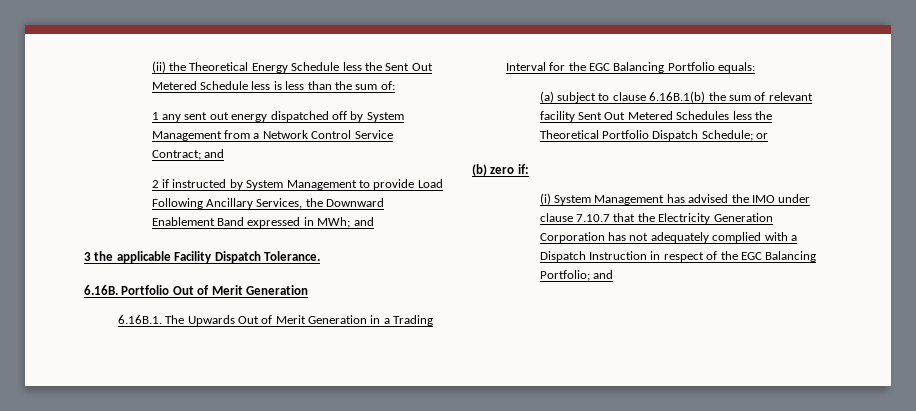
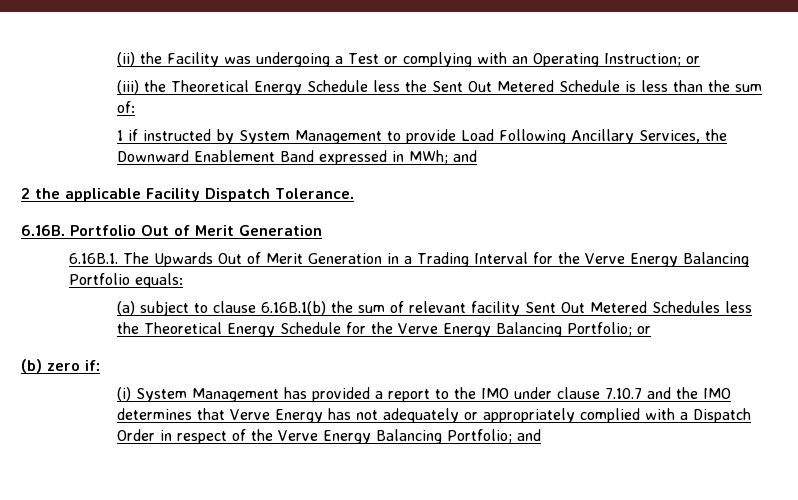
- (ii) the Theoretical Energy Schedule less the Sent Out Metered Schedule less is less than the sum of:
+ (ii) the Facility was undergoing a Test or complying with an Operating Instruction; or
+ (iii) the Theoretical Energy Schedule less the Sent Out Metered Schedule is less than the sum of:
- 1 any sent out energy dispatched off by System Management from a Network Control Service Contract; and
- 2 if instructed by System Management to provide Load Following Ancillary Services, the Downward Enablement Band expressed in MWh; and
+ 1 if instructed by System Management to provide Load Following Ancillary Services, the Downward Enablement Band expressed in MWh; and
- 3 the applicable Facility Dispatch Tolerance.
+ 2 the applicable Facility Dispatch Tolerance.
- 6.16B.1. The Upwards Out of Merit Generation in a Trading Interval for the EGC Balancing Portfolio equals:
+ 6.16B.1. The Upwards Out of Merit Generation in a Trading Interval for the Verve Energy Balancing Portfolio equals:
- (a) subject to clause 6.16B.1(b) the sum of relevant facility Sent Out Metered Schedules less the Theoretical Portfolio Dispatch Schedule; or
+ (a) subject to clause 6.16B.1(b) the sum of relevant facility Sent Out Metered Schedules less the Theoretical Energy Schedule for the Verve Energy Balancing Portfolio; or
- (i) System Management has advised the IMO under clause 7.10.7 that the Electricity Generation Corporation has not adequately complied with a Dispatch Instruction in respect of the EGC Balancing Portfolio; and
+ (i) System Management has provided a report to the IMO under clause 7.10.7 and the IMO determines that Verve Energy has not adequately or appropriately complied with a Dispatch Order in respect of the Verve Energy Balancing Portfolio; and

